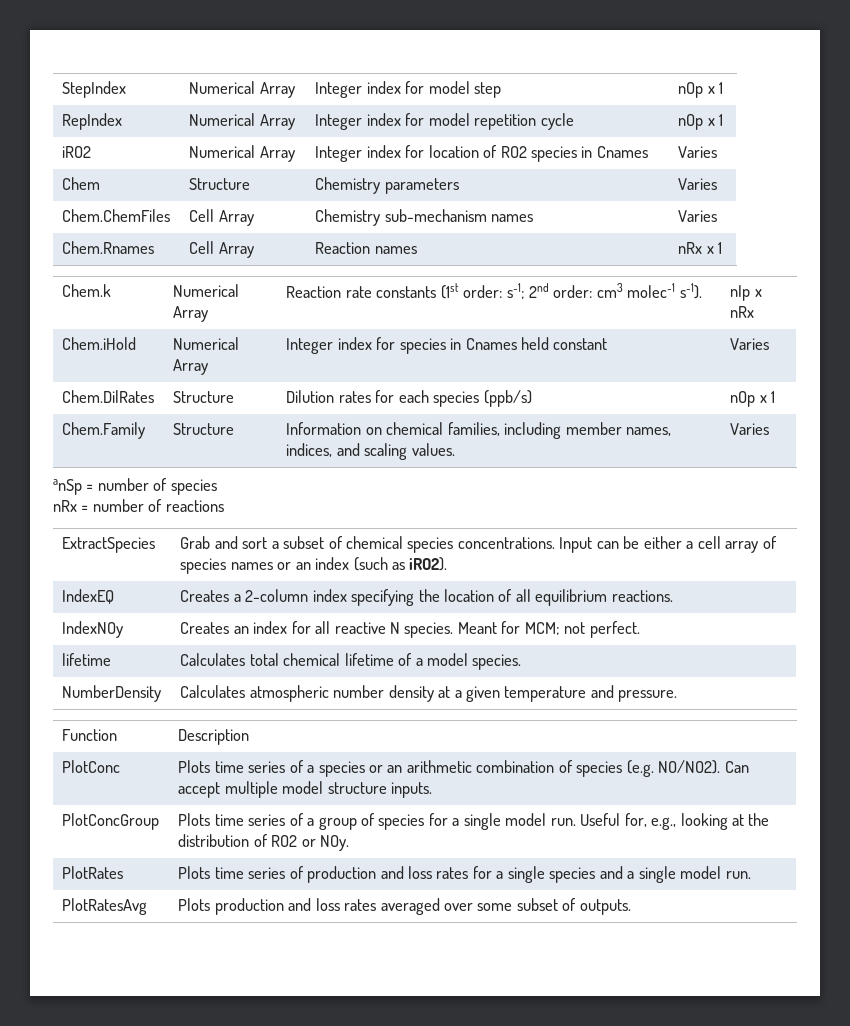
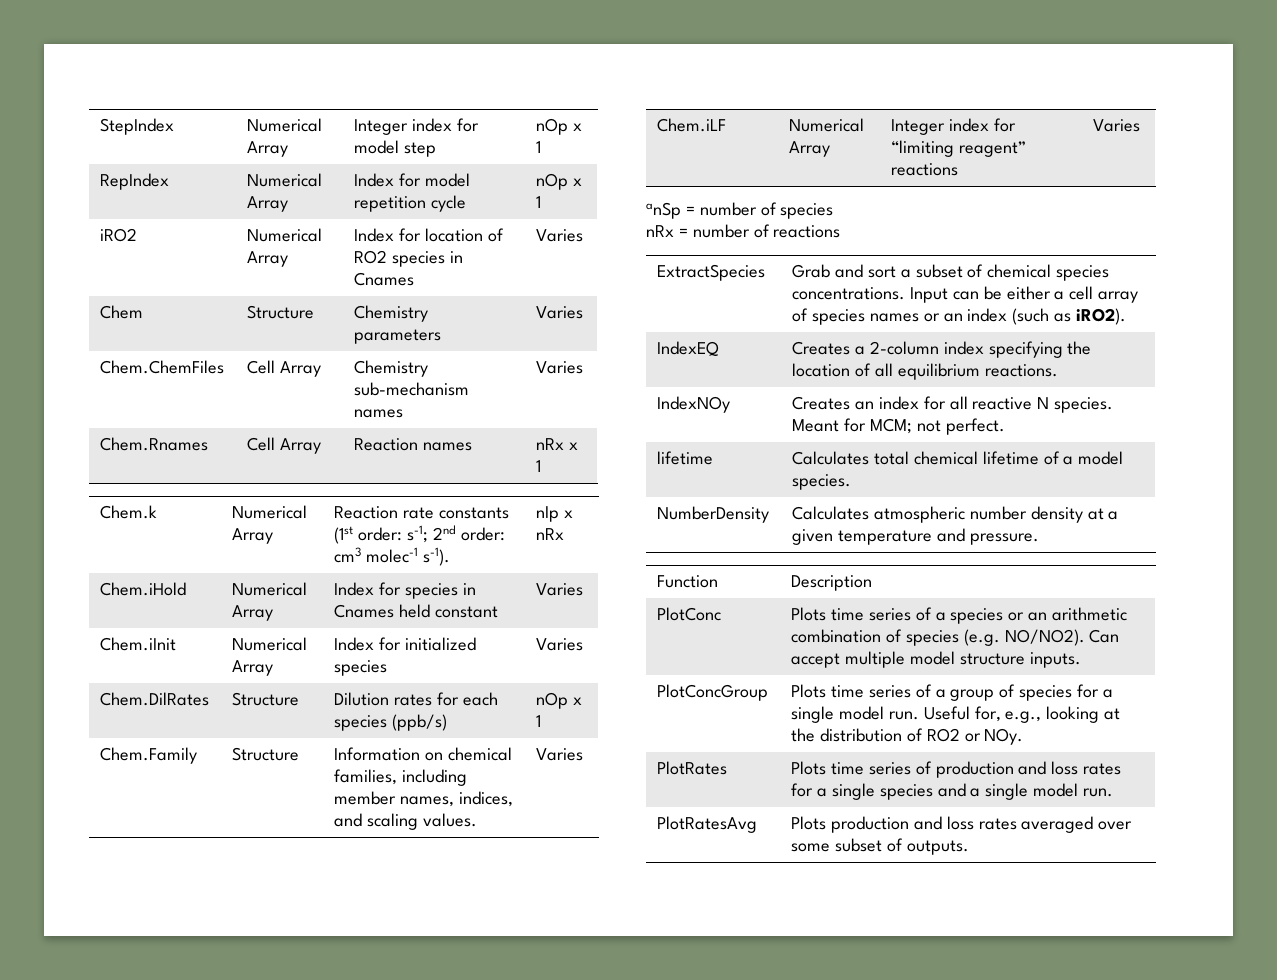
- RepIndex | Numerical Array | Integer index for model repetition cycle | nOp x 1
+ RepIndex | Numerical Array | Index for model repetition cycle | nOp x 1
- iRO2 | Numerical Array | Integer index for location of RO2 species in Cnames | Varies
+ iRO2 | Numerical Array | Index for location of RO2 species in Cnames | Varies
- Chem.iHold | Numerical Array | Integer index for species in Cnames held constant | Varies
+ Chem.iHold | Numerical Array | Index for species in Cnames held constant | Varies
+ Chem.iInit | Numerical Array | Index for initialized species | Varies
+ Chem.iLF | Numerical Array | Integer index for “limiting reagent” reactions | Varies

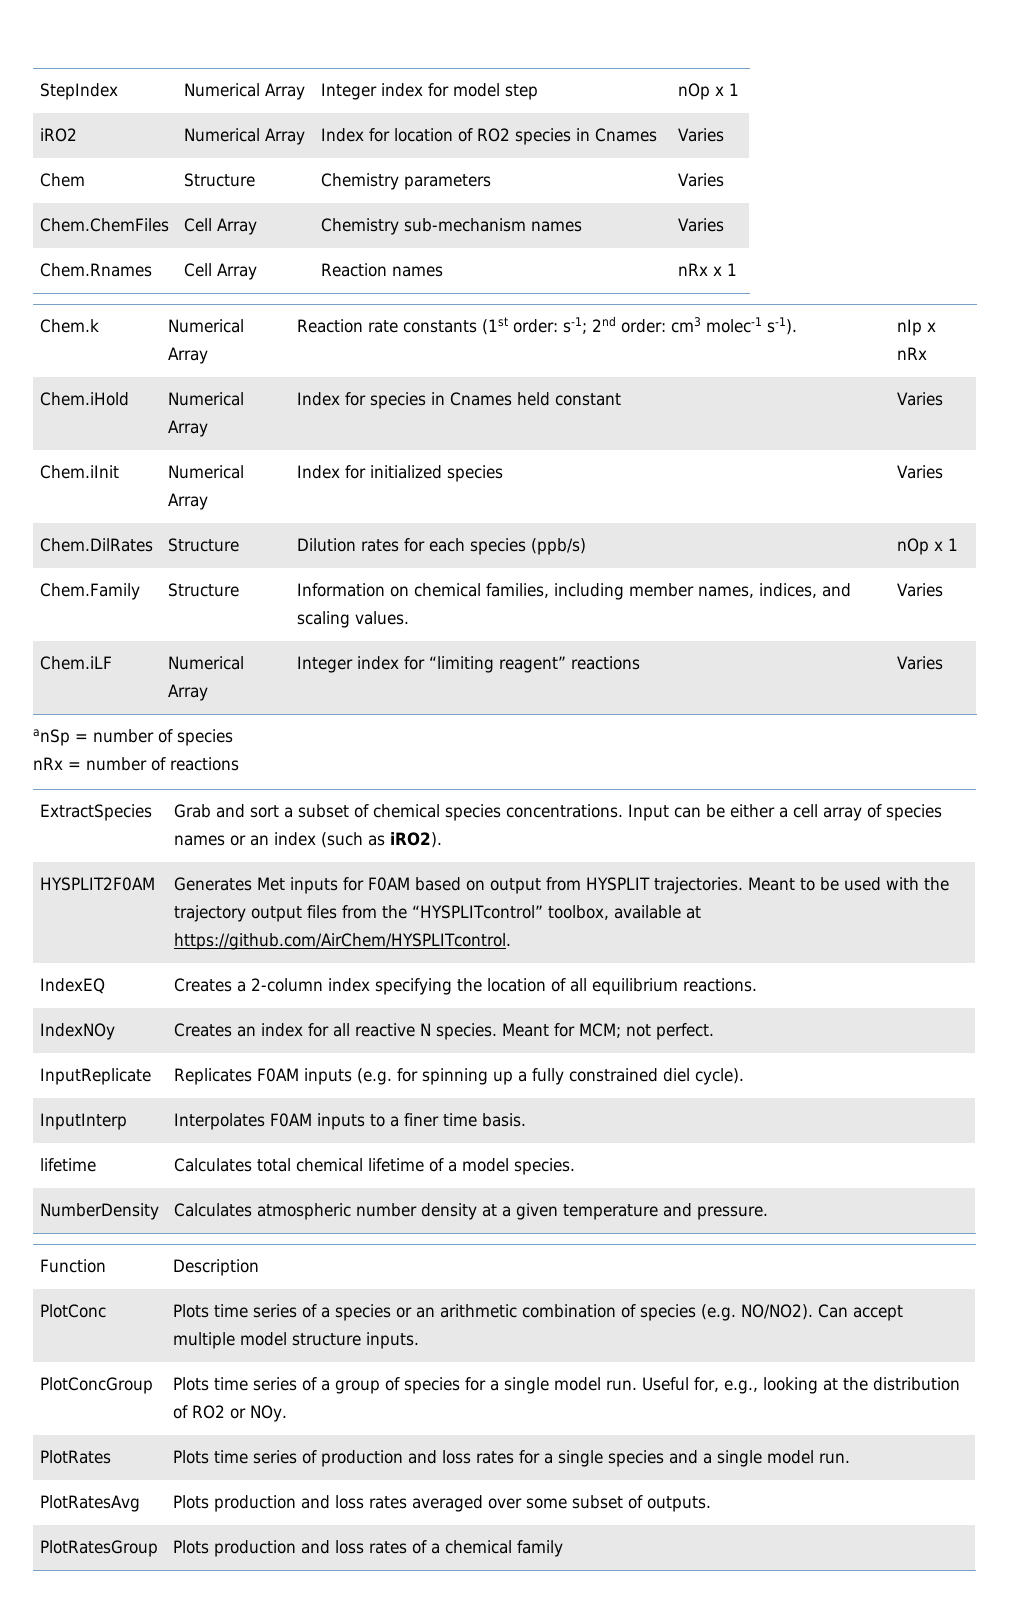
- RepIndex | Numerical Array | Index for model repetition cycle | nOp x 1
+ HYSPLIT2F0AM | Generates Met inputs for F0AM based on output from HYSPLIT trajectories. Meant to be used with the trajectory output files from the “HYSPLITcontrol” toolbox, available at https://github.com/AirChem/HYSPLITcontrol.
+ InputReplicate | Replicates F0AM inputs (e.g. for spinning up a fully constrained diel cycle).
+ InputInterp | Interpolates F0AM inputs to a finer time basis.
+ PlotRatesGroup | Plots production and loss rates of a chemical family

